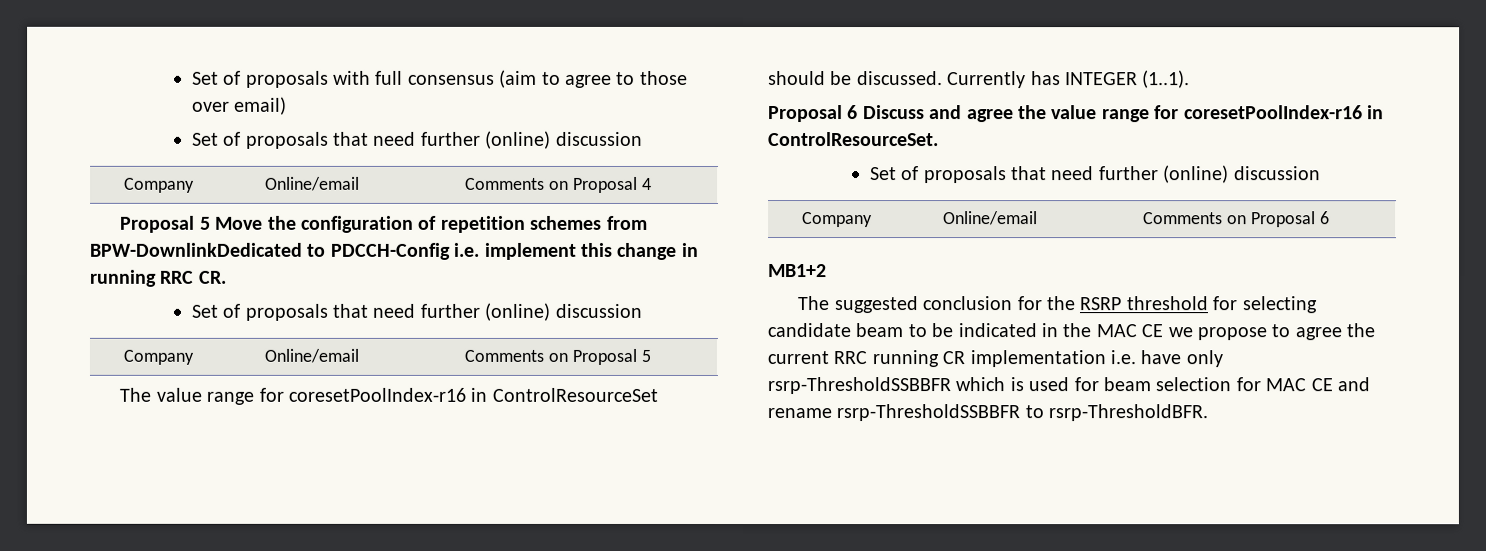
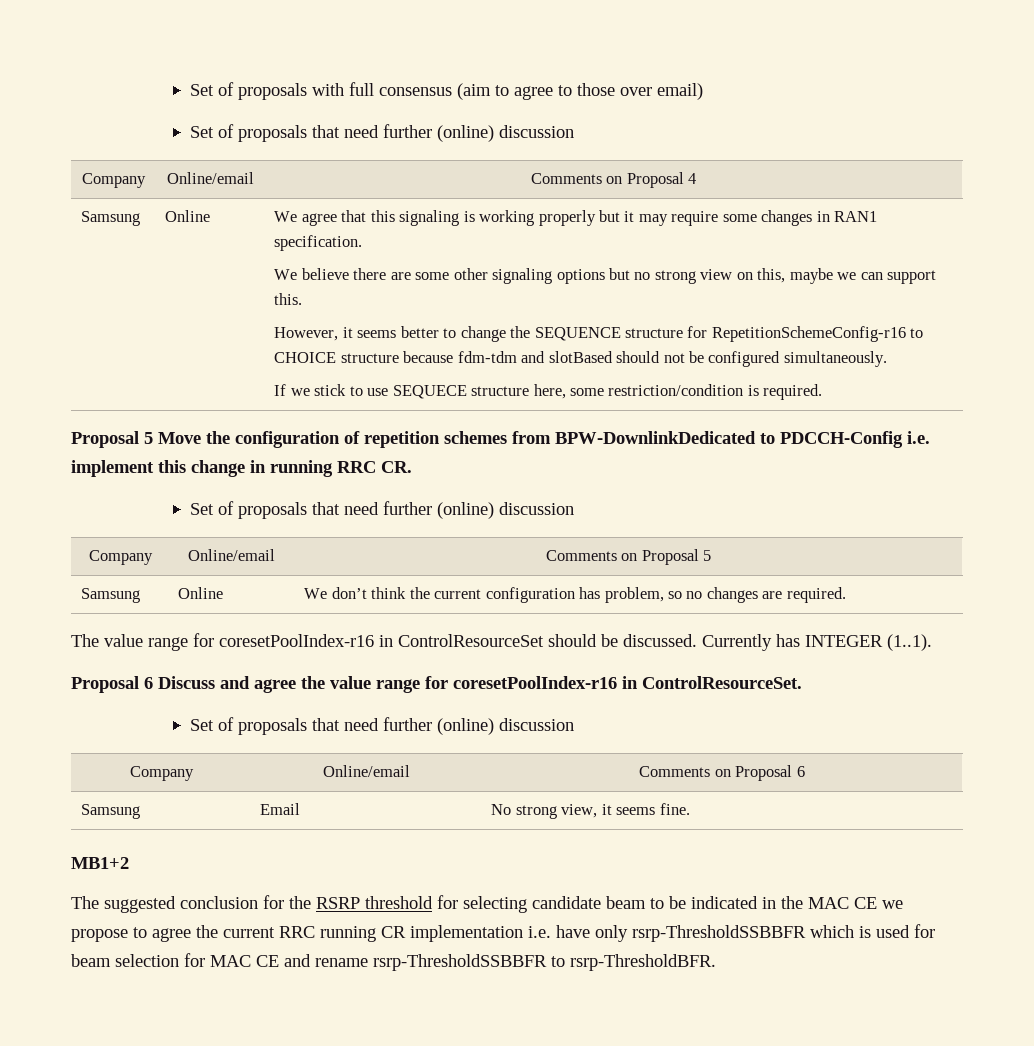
+ Samsung | Online | We agree that this signaling is working properly but it may require some changes in RAN1 specification.
+ We believe there are some other signaling options but no strong view on this, maybe we can support this.
+ However, it seems better to change the SEQUENCE structure for RepetitionSchemeConfig-r16 to CHOICE structure because fdm-tdm and slotBased should not be configured simultaneously.
+ If we stick to use SEQUECE structure here, some restriction/condition is required.
+ Samsung | Online | We don’t think the current configuration has problem, so no changes are required.
+ Samsung | Email | No strong view, it seems fine.

